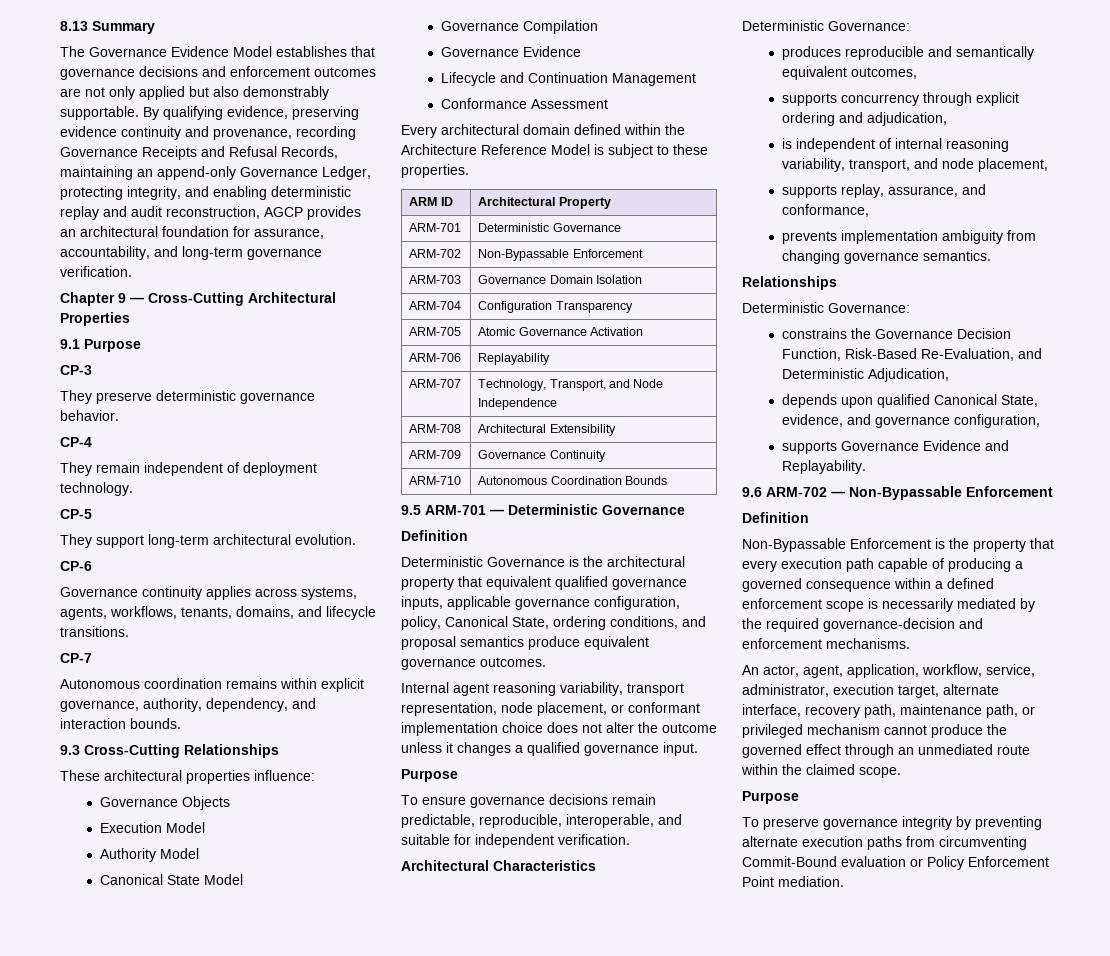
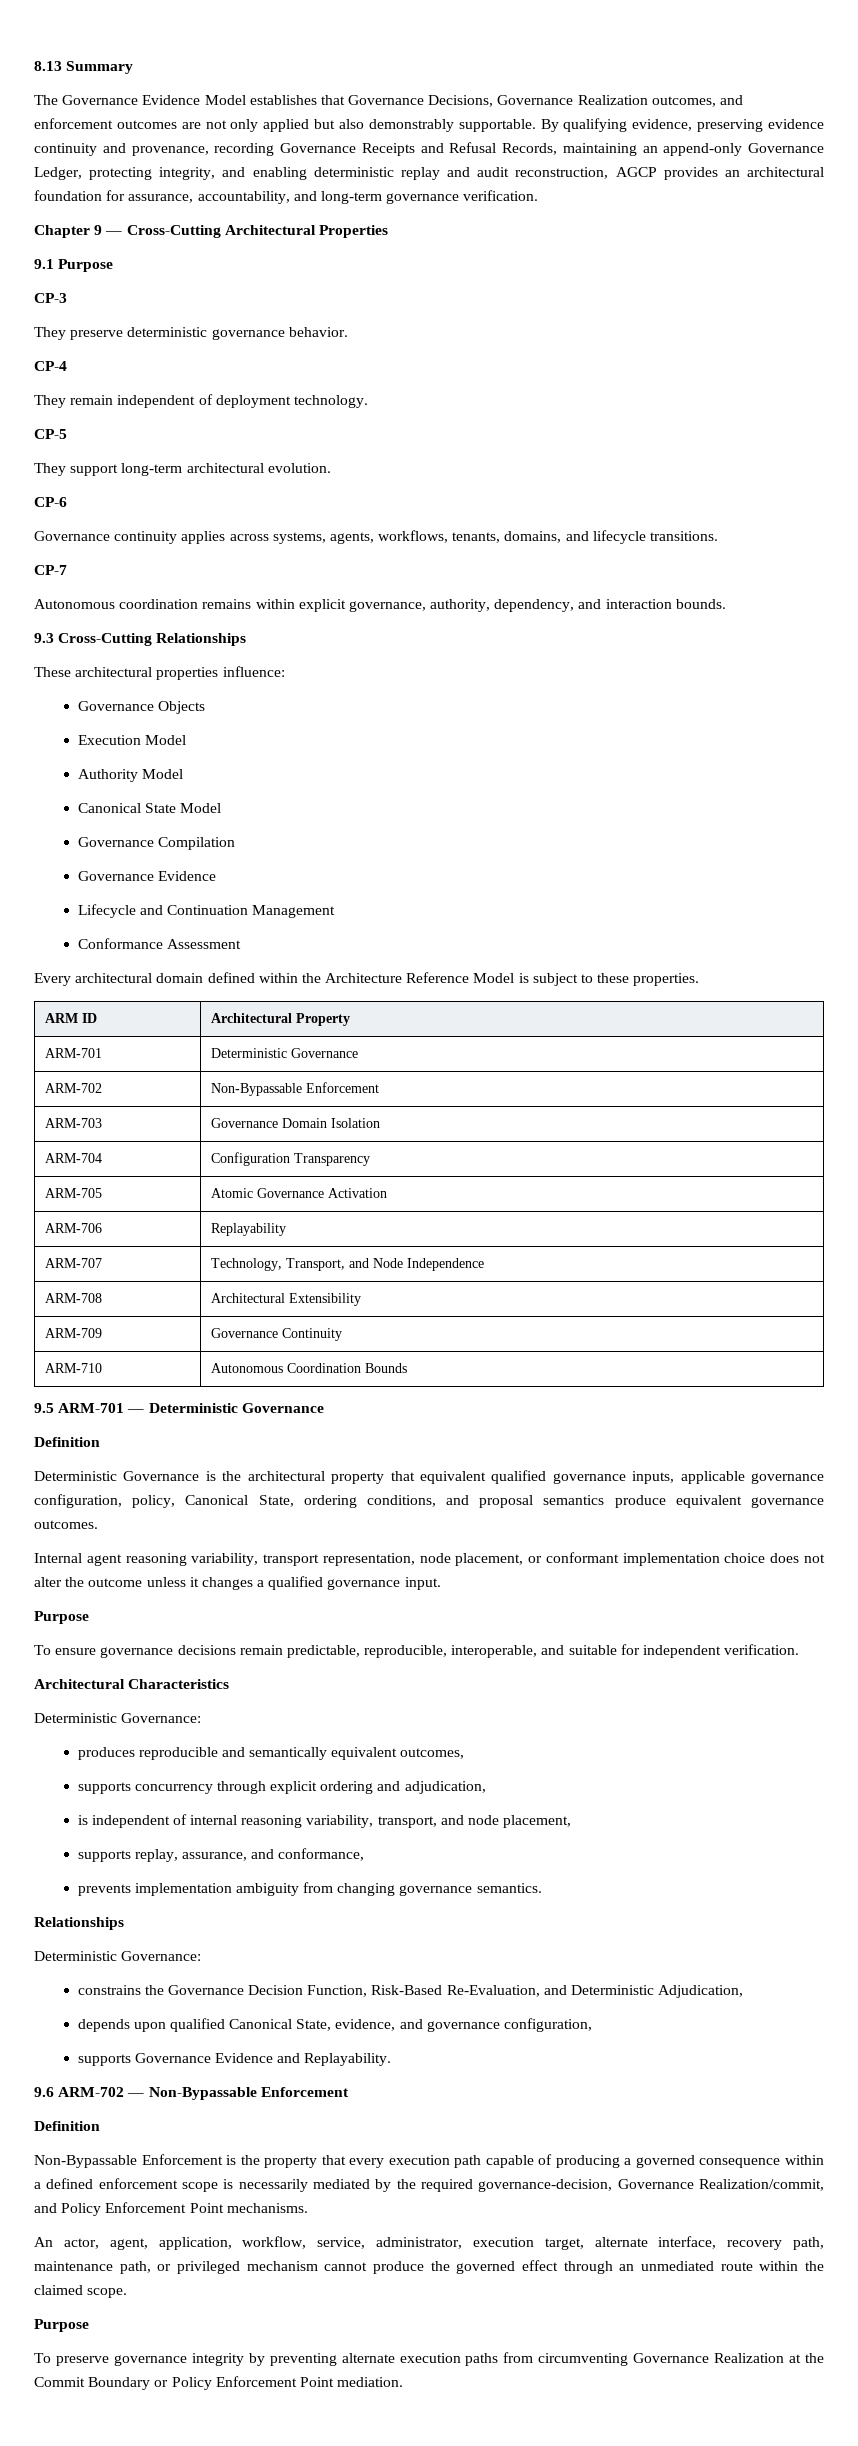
- The Governance Evidence Model establishes that governance decisions and enforcement outcomes are not only applied but also demonstrably supportable.
+ The Governance Evidence Model establishes that Governance Decisions, Governance Realization outcomes, and enforcement outcomes are not only applied but also demonstrably supportable.
- Non-Bypassable Enforcement is the property that every execution path capable of producing a governed consequence within a defined enforcement scope is necessarily mediated by the required governance-decision and enforcement mechanisms.
+ Non-Bypassable Enforcement is the property that every execution path capable of producing a governed consequence within a defined enforcement scope is necessarily mediated by the required governance-decision, Governance Realization/commit, and Policy Enforcement Point mechanisms.
- To preserve governance integrity by preventing alternate execution paths from circumventing Commit-Bound evaluation or Policy Enforcement Point mediation.
+ To preserve governance integrity by preventing alternate execution paths from circumventing Governance Realization at the Commit Boundary or Policy Enforcement Point mediation.

